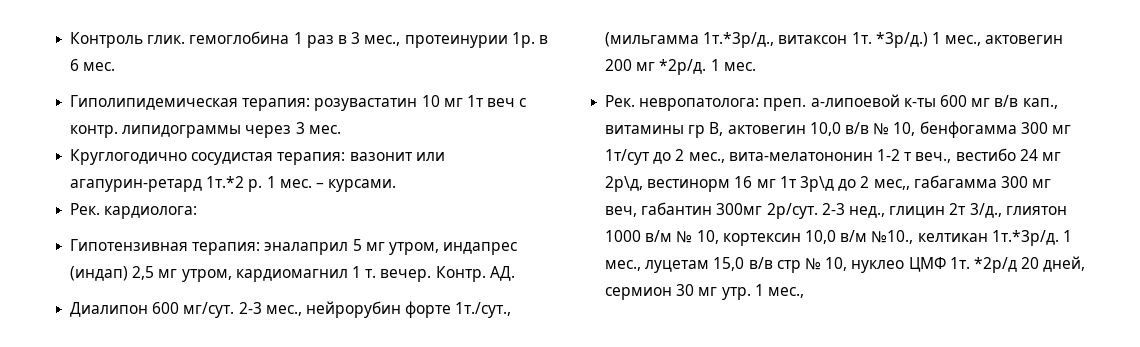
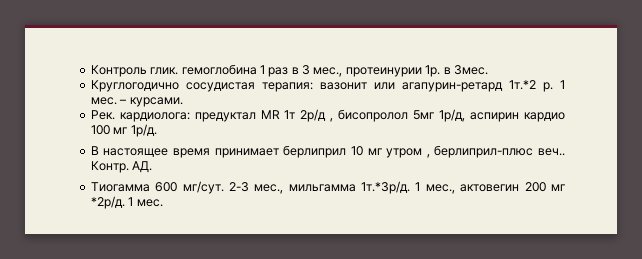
- Контроль глик. гемоглобина 1 раз в 3 мес., протеинурии 1р. в 6 мес.
- Гиполипидемическая терапия: розувастатин 10 мг 1т веч с контр. липидограммы через 3 мес.
+ Контроль глик. гемоглобина 1 раз в 3 мес., протеинурии 1р. в 3мес.
- Рек. кардиолога:
- Гипотензивная терапия: эналаприл 5 мг утром, индапрес (индап) 2,5 мг утром, кардиомагнил 1 т. вечер.
+ Рек. кардиолога: предуктал MR 1т 2р/д , бисопролол 5мг 1р/д, аспирин кардио 100 мг 1р/д.
+ В настоящее время принимает берлиприл 10 мг утром , берлиприл-плюс веч..
- Диалипон 600 мг/сут.
+ Тиогамма 600 мг/сут.
- 2-3 мес., нейрорубин форте 1т./сут., (мильгамма 1т.*3р/д., витаксон 1т. *3р/д.) 1 мес., актовегин 200 мг *2р/д.
+ 2-3 мес., мильгамма 1т.*3р/д. 1 мес., актовегин 200 мг *2р/д.
- Рек. невропатолога: преп. а-липоевой к-ты 600 мг в/в кап., витамины гр В, актовегин 10,0 в/в № 10, бенфогамма 300 мг 1т/сут до 2 мес., вита-мелатононин 1-2 т веч., вестибо 24 мг 2р\д, вестинорм 16 мг 1т 3р\д до 2 мес,, габагамма 300 мг веч, габантин 300мг 2р/сут. 2-3 нед., глицин 2т 3/д., глиятон 1000 в/м № 10, кортексин 10,0 в/м №10., келтикан 1т.*3р/д. 1 мес., луцетам 15,0 в/в стр № 10, нуклео ЦМФ 1т. *2р/д 20 дней, сермион 30 мг утр. 1 мес.,

